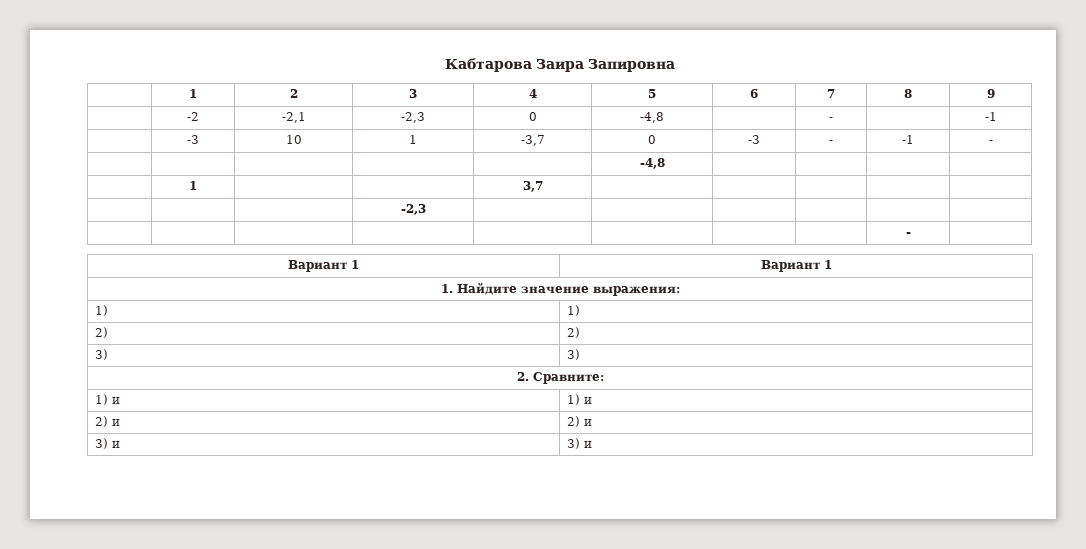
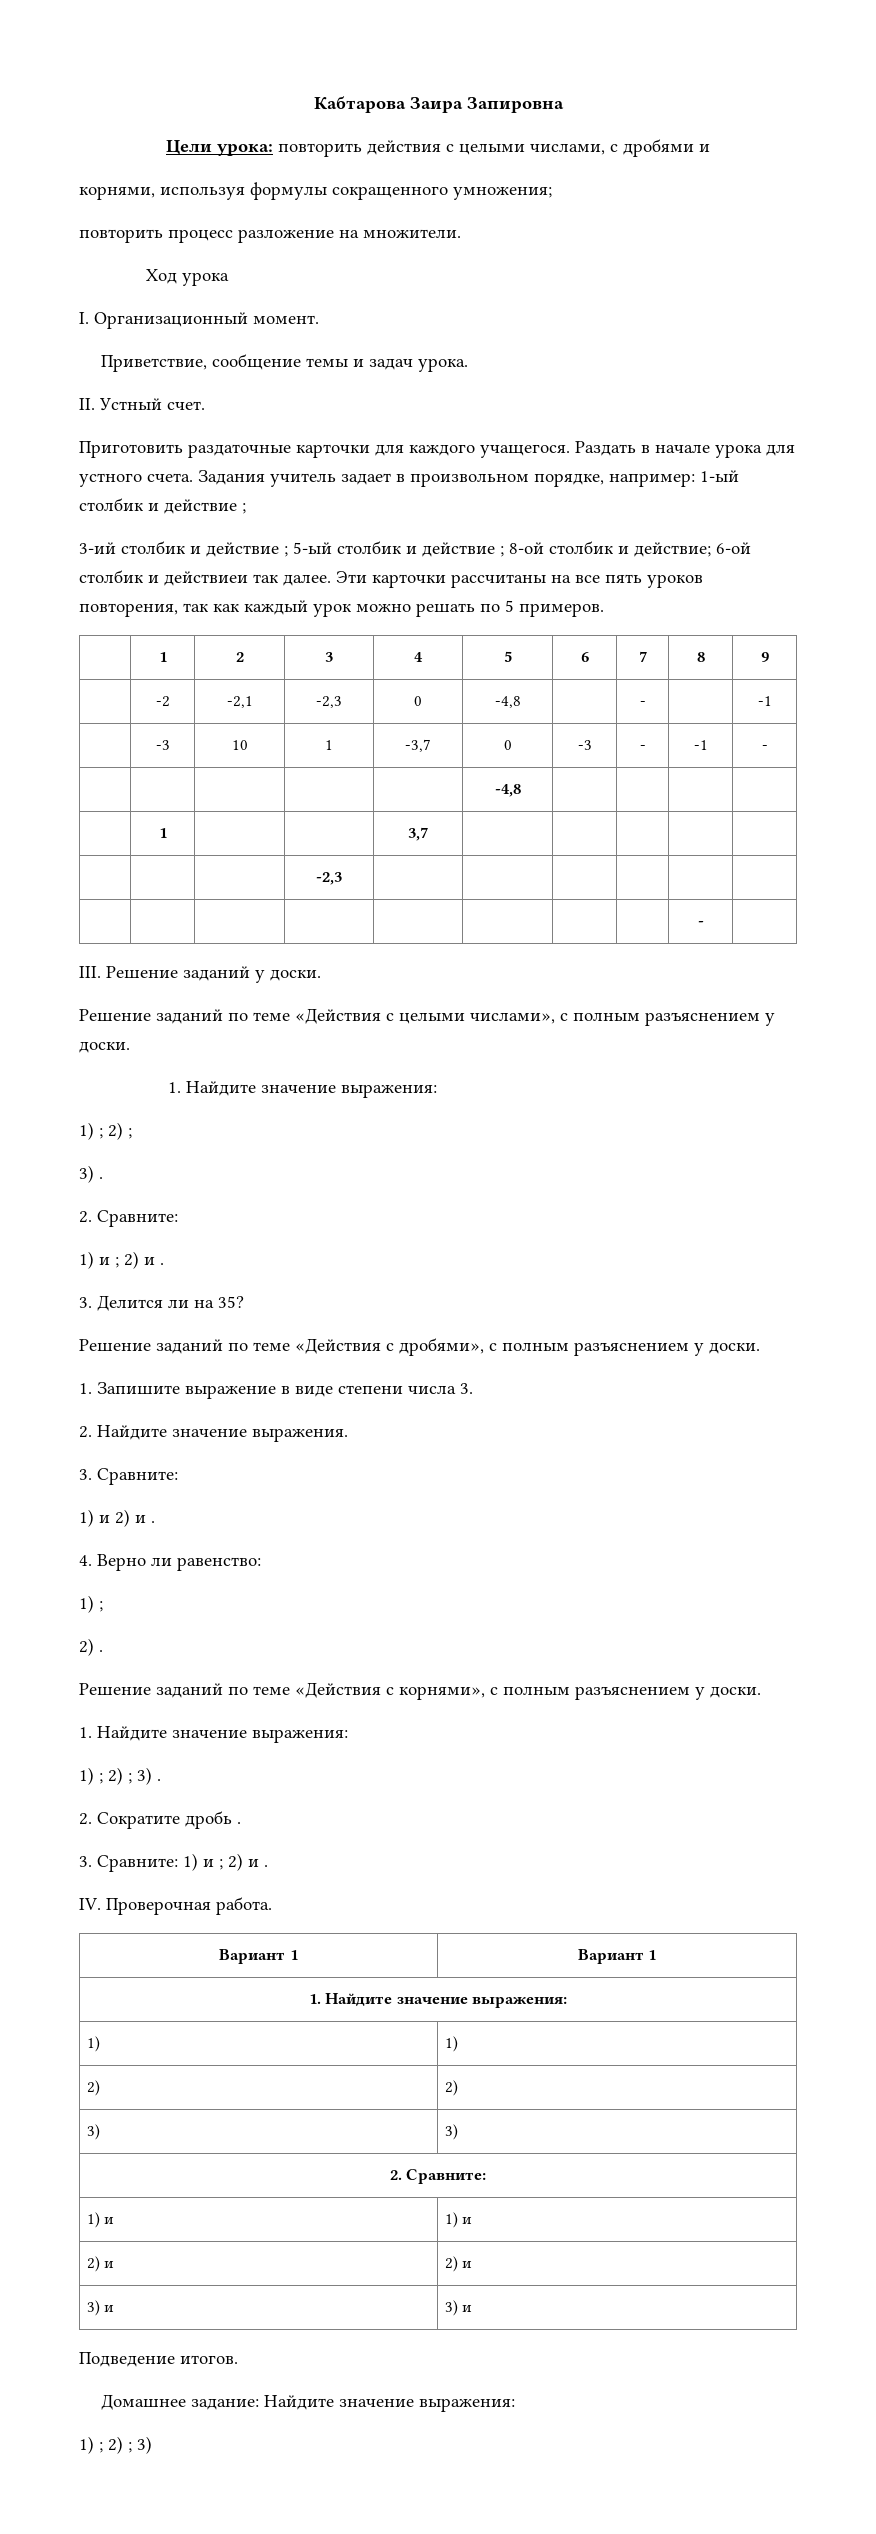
+ Цели урока: повторить действия с целыми числами, с дробями и
+ корнями, используя формулы сокращенного умножения;
+ повторить процесс разложение на множители.
+ Ход урока
+ I. Организационный момент.
+ Приветствие, сообщение темы и задач урока.
+ II. Устный счет.
+ Приготовить раздаточные карточки для каждого учащегося. Раздать в начале урока для устного счета. Задания учитель задает в произвольном порядке, например: 1-ый столбик и действие ;
+ 3-ий столбик и действие ; 5-ый столбик и действие ; 8-ой столбик и действие; 6-ой столбик и действиеи так далее. Эти карточки рассчитаны на все пять уроков повторения, так как каждый урок можно решать по 5 примеров.
+ III. Решение заданий у доски.
+ Решение заданий по теме «Действия с целыми числами», с полным разъяснением у доски.
+ 1. Найдите значение выражения:
+ 1) ; 2) ;
+ 3) .
+ 2. Сравните:
+ 1) и ; 2) и .
+ 3. Делится ли на 35?
+ Решение заданий по теме «Действия с дробями», с полным разъяснением у доски.
+ 1. Запишите выражение в виде степени числа 3.
+ 2. Найдите значение выражения.
+ 3. Сравните:
+ 1) и 2) и .
+ 4. Верно ли равенство:
+ 1) ;
+ 2) .
+ Решение заданий по теме «Действия с корнями», с полным разъяснением у доски.
+ 1. Найдите значение выражения:
+ 1) ; 2) ; 3) .
+ 2. Сократите дробь .
+ 3. Сравните: 1) и ; 2) и .
+ IV. Проверочная работа.
+ Подведение итогов.
+ Домашнее задание: Найдите значение выражения:
+ 1) ; 2) ; 3)

